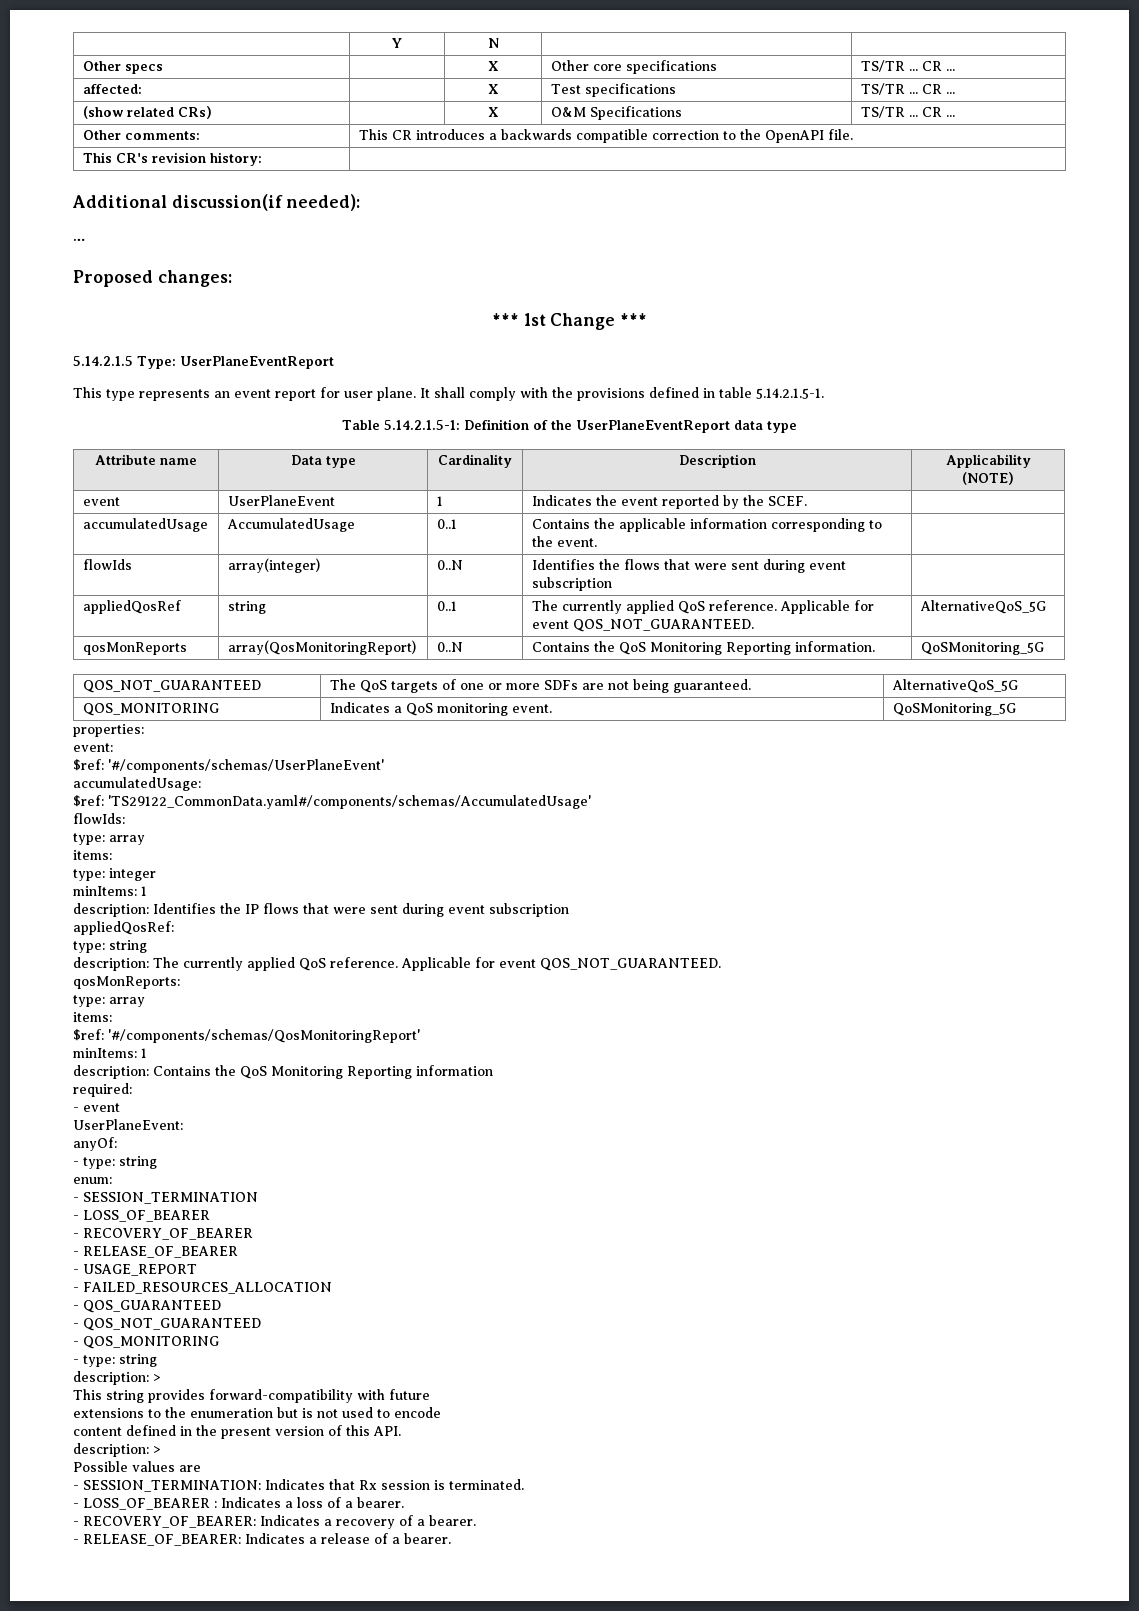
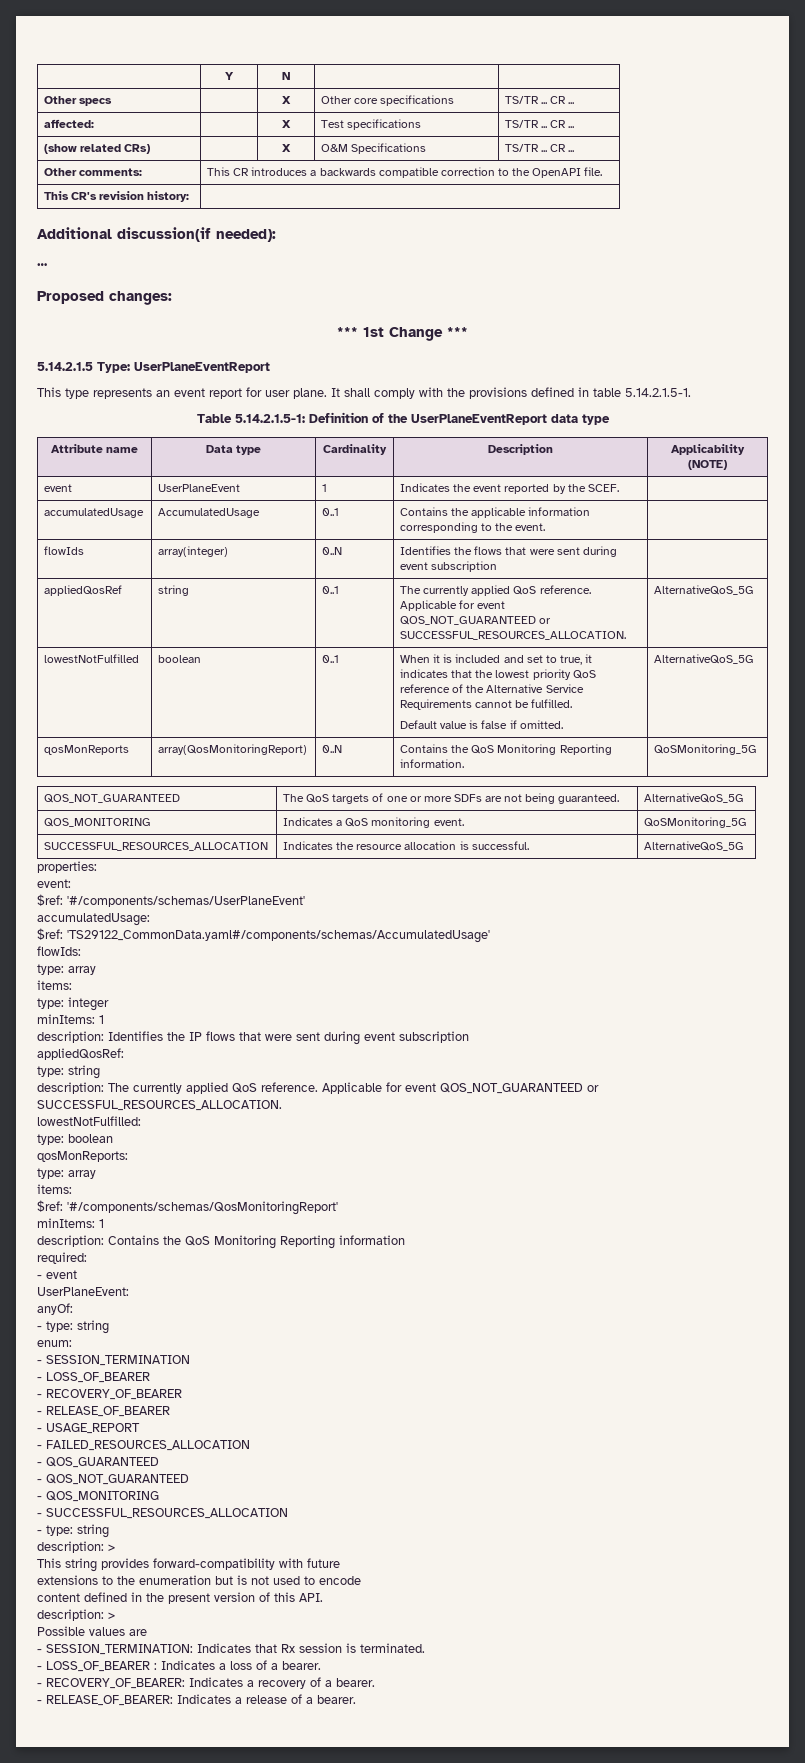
- appliedQosRef | string | 0..1 | The currently applied QoS reference. Applicable for event QOS_NOT_GUARANTEED. | AlternativeQoS_5G
+ appliedQosRef | string | 0..1 | The currently applied QoS reference. Applicable for event QOS_NOT_GUARANTEED or SUCCESSFUL_RESOURCES_ALLOCATION. | AlternativeQoS_5G
+ lowestNotFulfilled | boolean | 0..1 | When it is included and set to true, it indicates that the lowest priority QoS reference of the Alternative Service Requirements cannot be fulfilled.
+ Default value is false if omitted. | AlternativeQoS_5G
+ SUCCESSFUL_RESOURCES_ALLOCATION | Indicates the resource allocation is successful. | AlternativeQoS_5G
- description: The currently applied QoS reference. Applicable for event QOS_NOT_GUARANTEED.
+ description: The currently applied QoS reference. Applicable for event QOS_NOT_GUARANTEED or SUCCESSFUL_RESOURCES_ALLOCATION.
+ lowestNotFulfilled:
+ type: boolean
+ - SUCCESSFUL_RESOURCES_ALLOCATION

